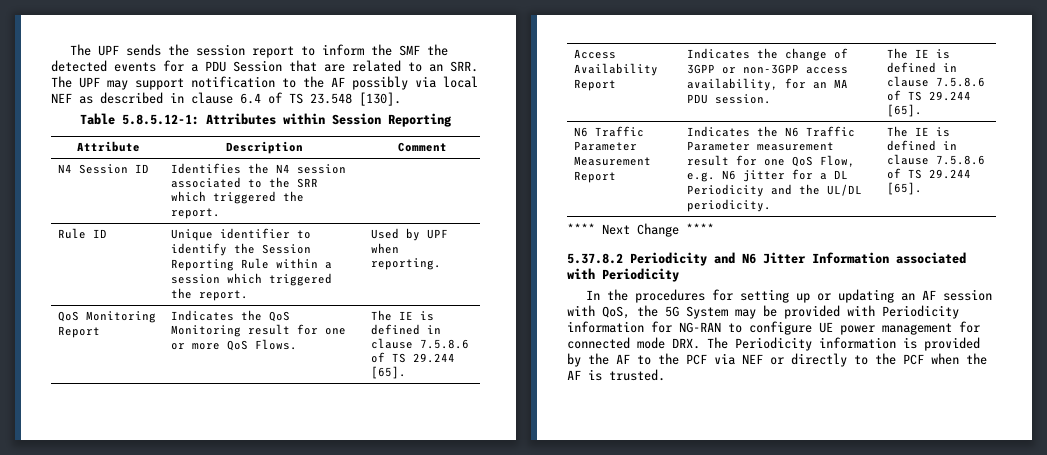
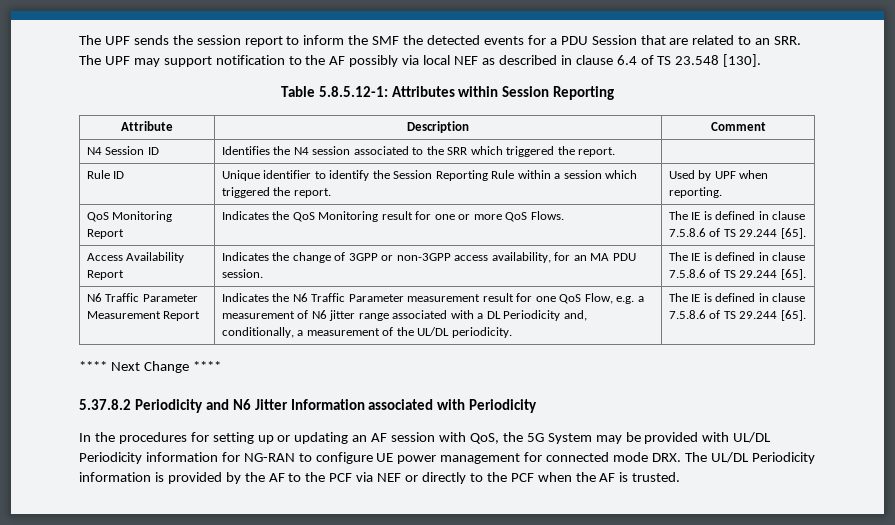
- Indicates the N6 Traffic Parameter measurement result for one QoS Flow, e.g. N6 jitter for a DL Periodicity and the UL/DL periodicity.
+ Indicates the N6 Traffic Parameter measurement result for one QoS Flow, e.g. a measurement of N6 jitter range associated with a DL Periodicity and, conditionally, a measurement of the UL/DL periodicity.
- In the procedures for setting up or updating an AF session with QoS, the 5G System may be provided with Periodicity information for NG-RAN to configure UE power management for connected mode DRX. The Periodicity information is provided by the AF to the PCF via NEF or directly to the PCF when the AF is trusted.
+ In the procedures for setting up or updating an AF session with QoS, the 5G System may be provided with UL/DL Periodicity information for NG-RAN to configure UE power management for connected mode DRX. The UL/DL Periodicity information is provided by the AF to the PCF via NEF or directly to the PCF when the AF is trusted.

